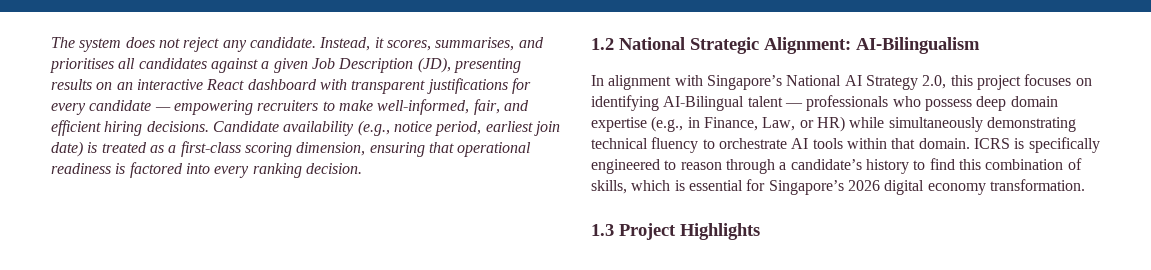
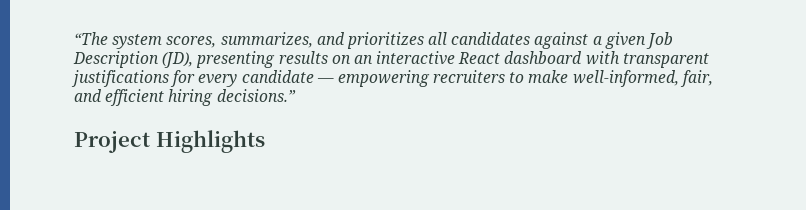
- The system does not reject any candidate. Instead, it scores, summarises, and prioritises all candidates against a given Job Description (JD), presenting results on an interactive React dashboard with transparent justifications for every candidate — empowering recruiters to make well-informed, fair, and efficient hiring decisions. Candidate availability (e.g., notice period, earliest join date) is treated as a first-class scoring dimension, ensuring that operational readiness is factored into every ranking decision.
- 1.2 National Strategic Alignment: AI-Bilingualism
- In alignment with Singapore’s National AI Strategy 2.0, this project focuses on identifying AI-Bilingual talent — professionals who possess deep domain expertise (e.g., in Finance, Law, or HR) while simultaneously demonstrating technical fluency to orchestrate AI tools within that domain. ICRS is specifically engineered to reason through a candidate’s history to find this combination of skills, which is essential for Singapore’s 2026 digital economy transformation.
- 1.3 Project Highlights
+ “The system scores, summarizes, and prioritizes all candidates against a given Job Description (JD), presenting results on an interactive React dashboard with transparent justifications for every candidate — empowering recruiters to make well-informed, fair, and efficient hiring decisions.”
+ Project Highlights

